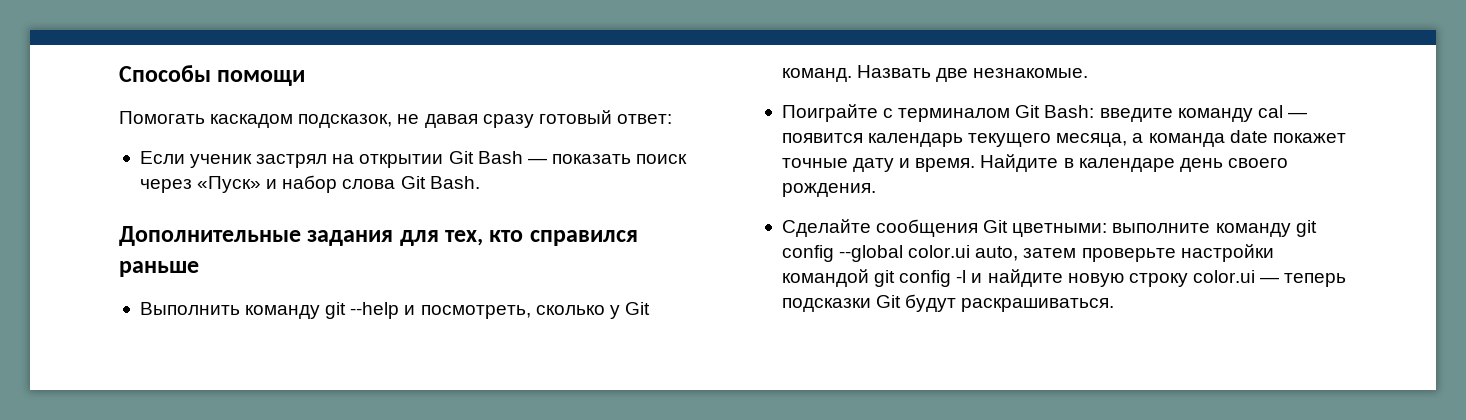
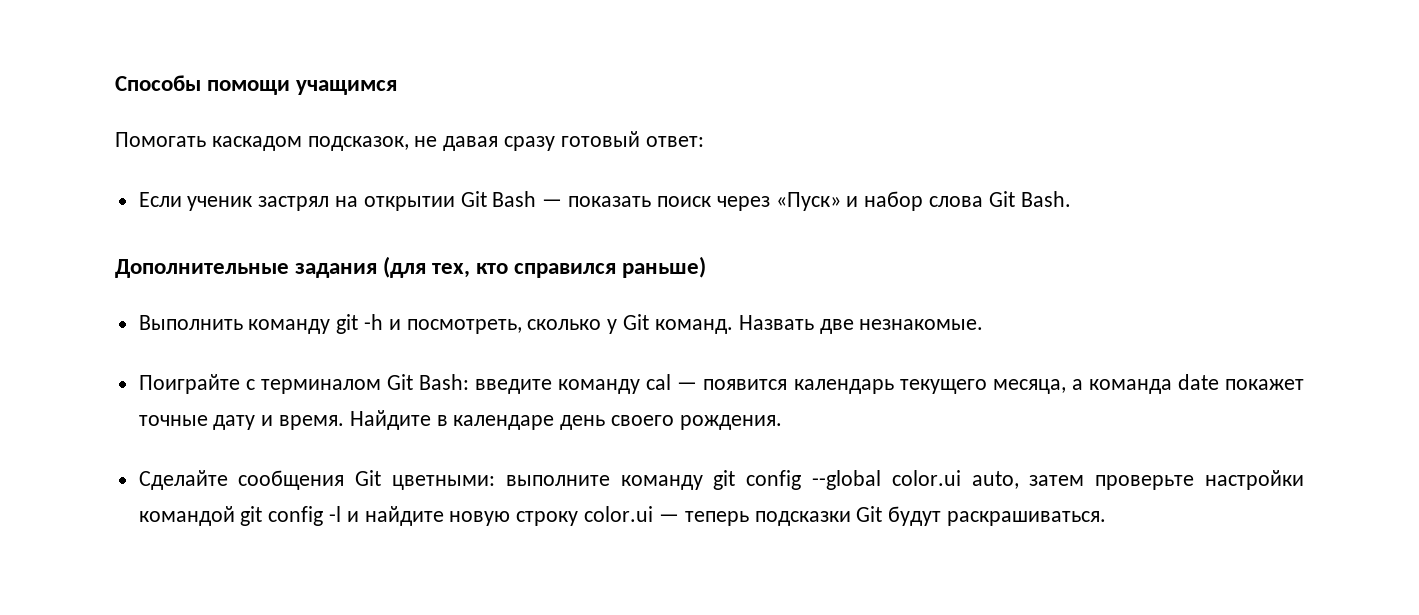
- Способы помощи
+ Способы помощи учащимся
- Дополнительные задания для тех, кто справился раньше
+ Дополнительные задания (для тех, кто справился раньше)
- Выполнить команду git --help и посмотреть, сколько у Git команд.
+ Выполнить команду git -h и посмотреть, сколько у Git команд.

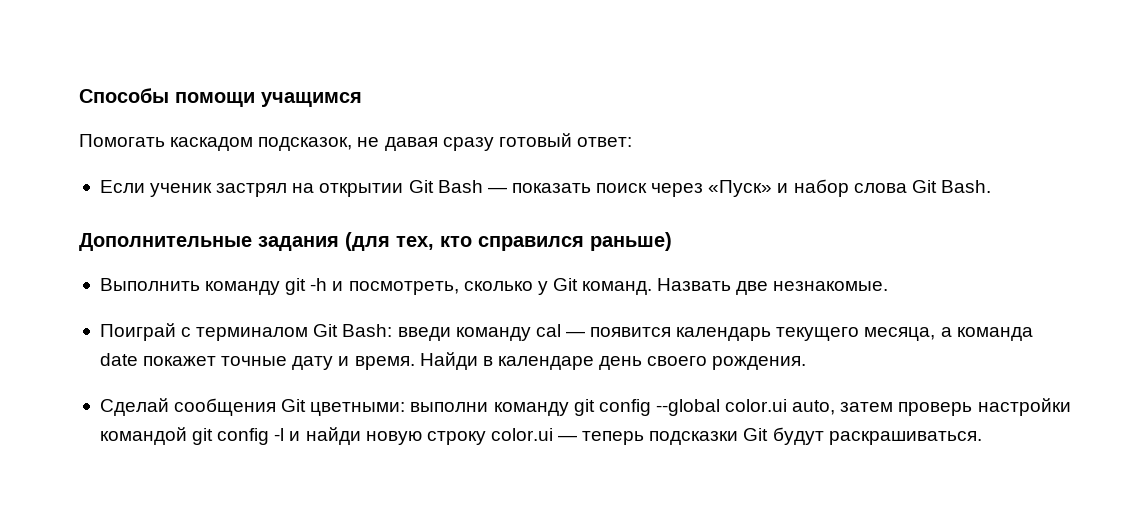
- Поиграйте с терминалом Git Bash: введите команду cal — появится календарь текущего месяца, а команда date покажет точные дату и время.
+ Поиграй с терминалом Git Bash: введи команду cal — появится календарь текущего месяца, а команда date покажет точные дату и время.
- Найдите в календаре день своего рождения.
+ Найди в календаре день своего рождения.
- Сделайте сообщения Git цветными: выполните команду git config --global color.ui auto, затем проверьте настройки командой git config -l и найдите новую строку color.ui — теперь подсказки Git будут раскрашиваться.
+ Сделай сообщения Git цветными: выполни команду git config --global color.ui auto, затем проверь настройки командой git config -l и найди новую строку color.ui — теперь подсказки Git будут раскрашиваться.

